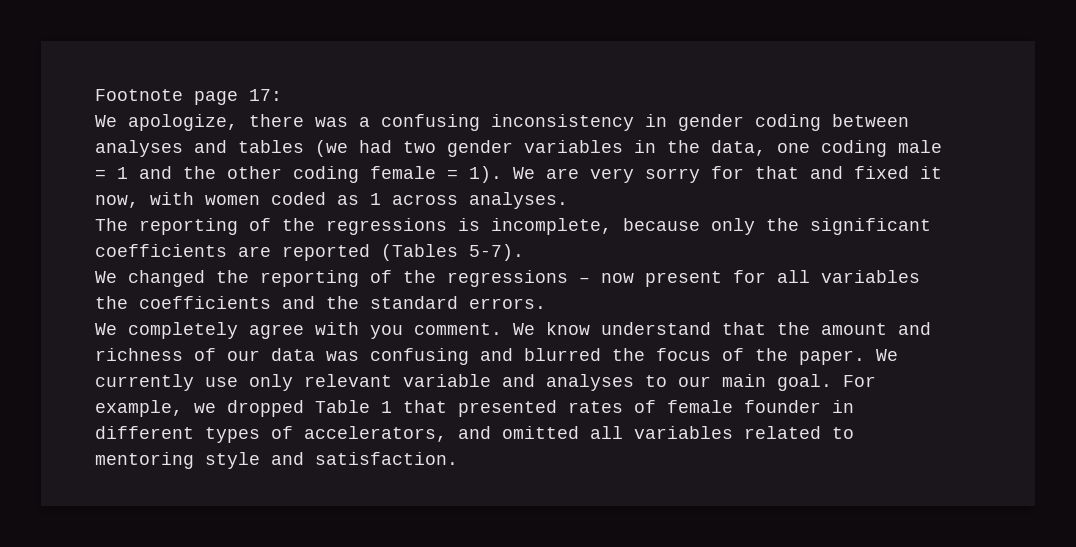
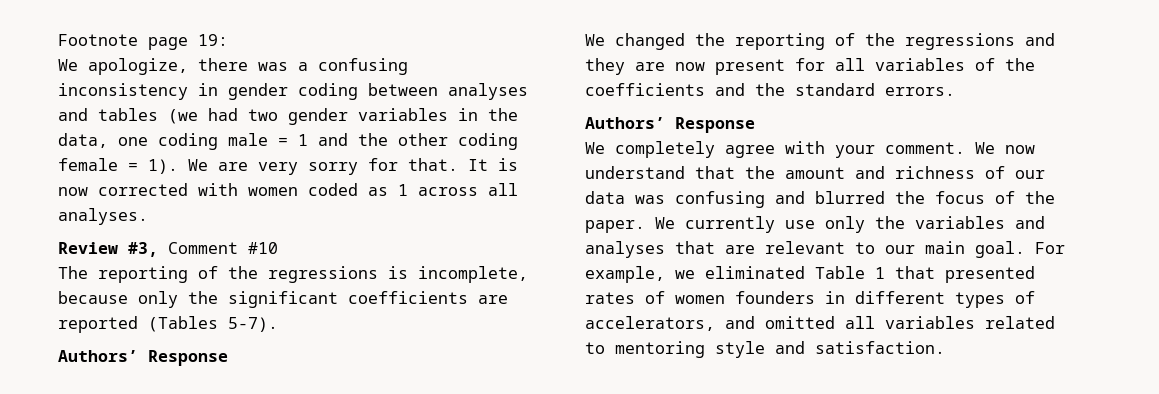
- Footnote page 17:
+ Footnote page 19:
- We are very sorry for that and fixed it now, with women coded as 1 across analyses.
+ We are very sorry for that. It is now corrected with women coded as 1 across all analyses.
+ Review #3, Comment #10
  The reporting of the regressions is incomplete, because only the significant coefficients are reported (Tables 5-7).
+ Authors’ Response
- We changed the reporting of the regressions – now present for all variables the coefficients and the standard errors.
+ We changed the reporting of the regressions and they are now present for all variables of the coefficients and the standard errors.
+ Authors’ Response
- We completely agree with you comment.
+ We completely agree with your comment.
- We know understand that the amount and richness of our data was confusing and blurred the focus of the paper.
+ We now understand that the amount and richness of our data was confusing and blurred the focus of the paper.
- We currently use only relevant variable and analyses to our main goal.
+ We currently use only the variables and analyses that are relevant to our main goal.
- For example, we dropped Table 1 that presented rates of female founder in different types of accelerators, and omitted all variables related to mentoring style and satisfaction.
+ For example, we eliminated Table 1 that presented rates of women founders in different types of accelerators, and omitted all variables related to mentoring style and satisfaction.

